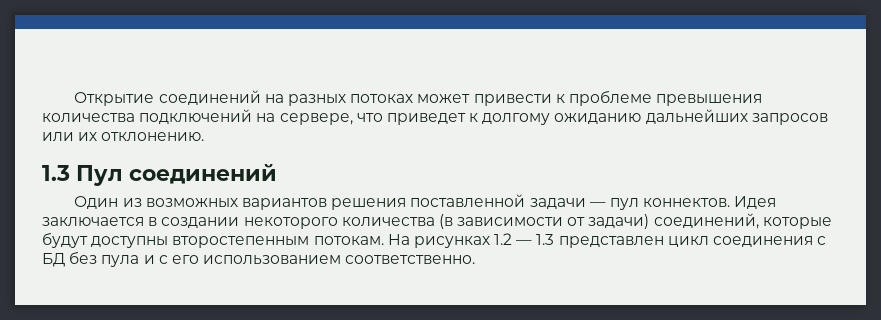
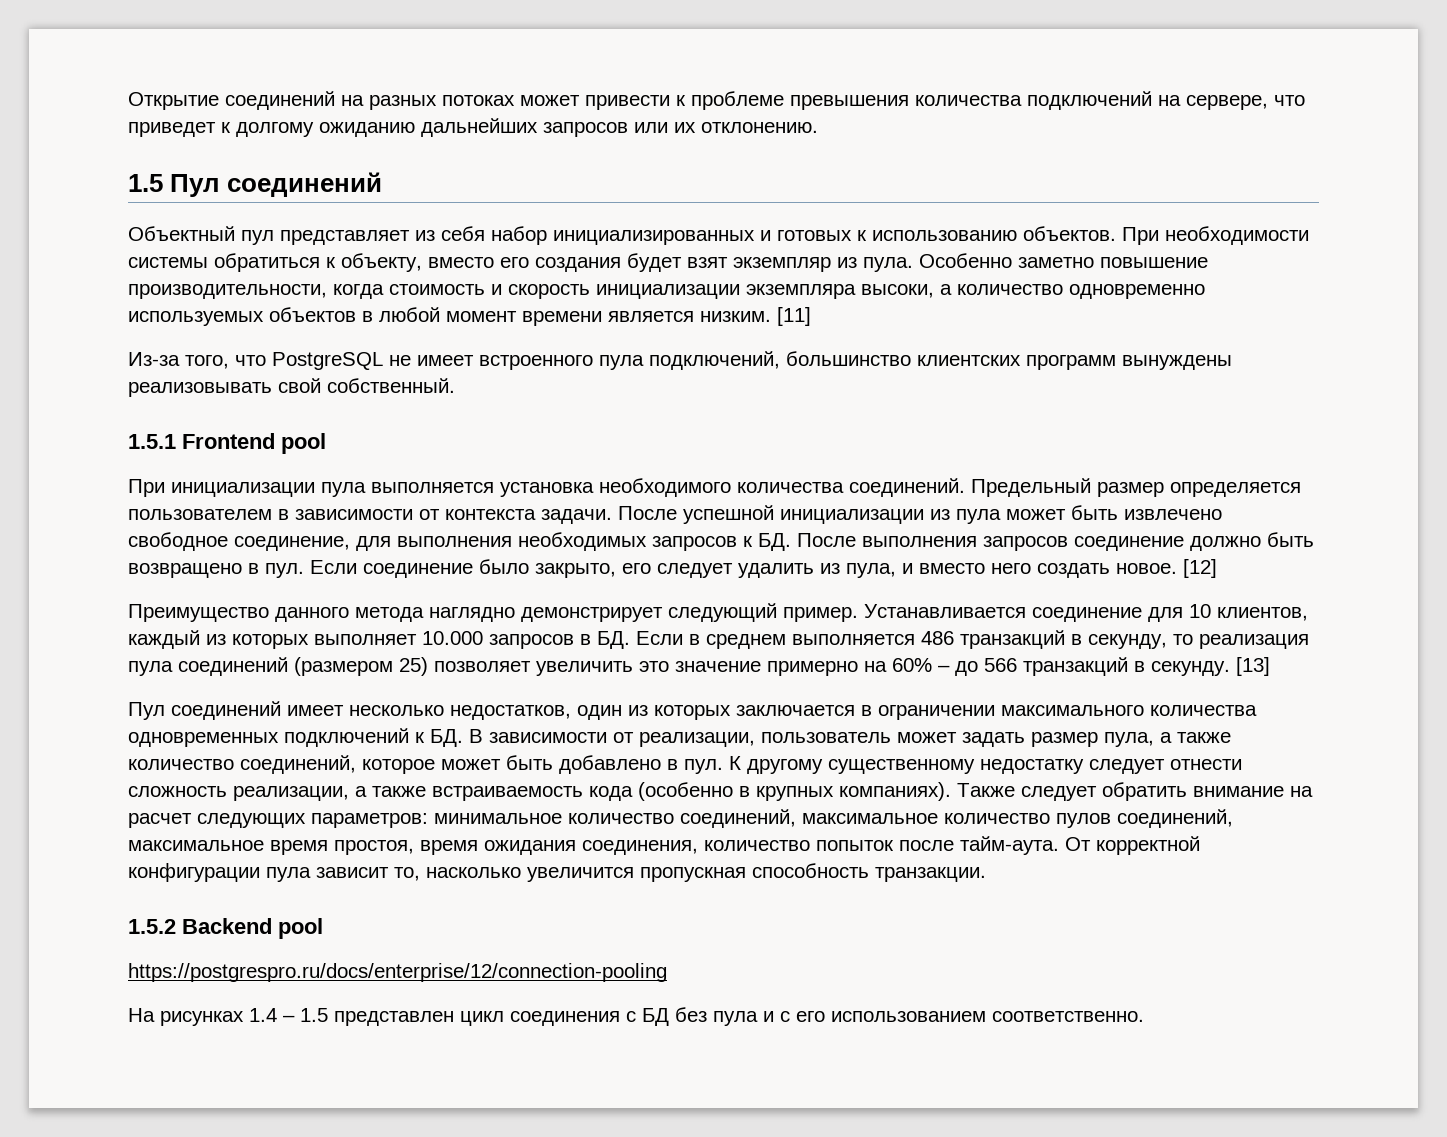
- 1.3 Пул соединений
+ 1.5 Пул соединений
- Один из возможных вариантов решения поставленной задачи — пул коннектов. Идея заключается в создании некоторого количества (в зависимости от задачи) соединений, которые будут доступны второстепенным потокам. На рисунках 1.2 — 1.3 представлен цикл соединения с БД без пула и с его использованием соответственно.
+ Объектный пул представляет из себя набор инициализированных и готовых к использованию объектов. При необходимости системы обратиться к объекту, вместо его создания будет взят экземпляр из пула. Особенно заметно повышение производительности, когда стоимость и скорость инициализации экземпляра высоки, а количество одновременно используемых объектов в любой момент времени является низким. [11]
+ Из-за того, что PostgreSQL не имеет встроенного пула подключений, большинство клиентских программ вынуждены реализовывать свой собственный.
+ 1.5.1 Frontend pool
+ При инициализации пула выполняется установка необходимого количества соединений. Предельный размер определяется пользователем в зависимости от контекста задачи. После успешной инициализации из пула может быть извлечено свободное соединение, для выполнения необходимых запросов к БД. После выполнения запросов соединение должно быть возвращено в пул. Если соединение было закрыто, его следует удалить из пула, и вместо него создать новое. [12]
+ Преимущество данного метода наглядно демонстрирует следующий пример. Устанавливается соединение для 10 клиентов, каждый из которых выполняет 10.000 запросов в БД. Если в среднем выполняется 486 транзакций в секунду, то реализация пула соединений (размером 25) позволяет увеличить это значение примерно на 60% – до 566 транзакций в секунду. [13]
+ Пул соединений имеет несколько недостатков, один из которых заключается в ограничении максимального количества одновременных подключений к БД. В зависимости от реализации, пользователь может задать размер пула, а также количество соединений, которое может быть добавлено в пул. К другому существенному недостатку следует отнести сложность реализации, а также встраиваемость кода (особенно в крупных компаниях). Также следует обратить внимание на расчет следующих параметров: минимальное количество соединений, максимальное количество пулов соединений, максимальное время простоя, время ожидания соединения, количество попыток после тайм-аута. От корректной конфигурации пула зависит то, насколько увеличится пропускная способность транзакции.
+ 1.5.2 Backend pool
+ https://postgrespro.ru/docs/enterprise/12/connection-pooling
+ На рисунках 1.4 – 1.5 представлен цикл соединения с БД без пула и с его использованием соответственно.

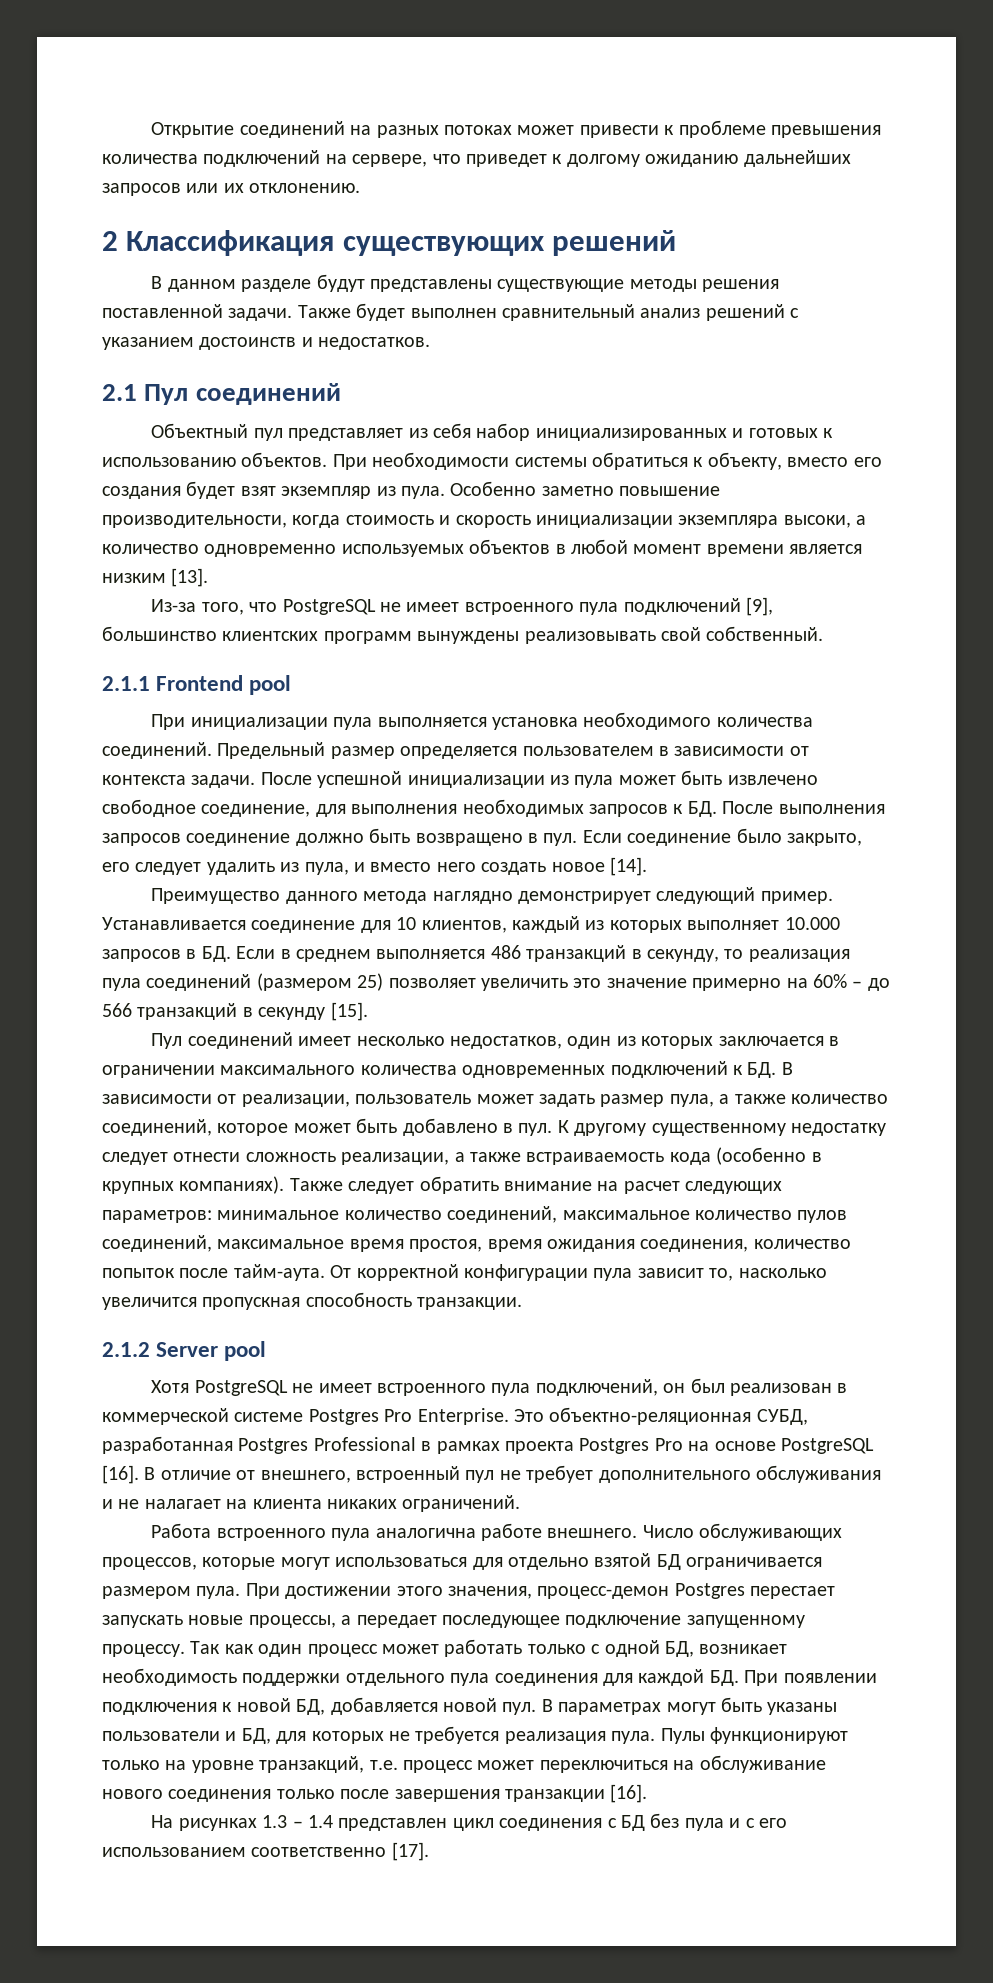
- 1.5 Пул соединений
+ 2 Классификация существующих решений
+ В данном разделе будут представлены существующие методы решения поставленной задачи. Также будет выполнен сравнительный анализ решений с указанием достоинств и недостатков.
+ 2.1 Пул соединений
- Особенно заметно повышение производительности, когда стоимость и скорость инициализации экземпляра высоки, а количество одновременно используемых объектов в любой момент времени является низким. [11]
+ Особенно заметно повышение производительности, когда стоимость и скорость инициализации экземпляра высоки, а количество одновременно используемых объектов в любой момент времени является низким [13].
- Из-за того, что PostgreSQL не имеет встроенного пула подключений, большинство клиентских программ вынуждены реализовывать свой собственный.
+ Из-за того, что PostgreSQL не имеет встроенного пула подключений [9], большинство клиентских программ вынуждены реализовывать свой собственный.
- 1.5.1 Frontend pool
+ 2.1.1 Frontend pool
- Если соединение было закрыто, его следует удалить из пула, и вместо него создать новое. [12]
+ Если соединение было закрыто, его следует удалить из пула, и вместо него создать новое [14].
- Устанавливается соединение для 10 клиентов, каждый из которых выполняет 10.000 запросов в БД. Если в среднем выполняется 486 транзакций в секунду, то реализация пула соединений (размером 25) позволяет увеличить это значение примерно на 60% – до 566 транзакций в секунду. [13]
+ Устанавливается соединение для 10 клиентов, каждый из которых выполняет 10.000 запросов в БД. Если в среднем выполняется 486 транзакций в секунду, то реализация пула соединений (размером 25) позволяет увеличить это значение примерно на 60% – до 566 транзакций в секунду [15].
- 1.5.2 Backend pool
- https://postgrespro.ru/docs/enterprise/12/connection-pooling
+ 2.1.2 Server pool
+ Хотя PostgreSQL не имеет встроенного пула подключений, он был реализован в коммерческой системе Postgres Pro Enterprise. Это объектно-реляционная СУБД, разработанная Postgres Professional в рамках проекта Postgres Pro на основе PostgreSQL [16]. В отличие от внешнего, встроенный пул не требует дополнительного обслуживания и не налагает на клиента никаких ограничений.
+ Работа встроенного пула аналогична работе внешнего. Число обслуживающих процессов, которые могут использоваться для отдельно взятой БД ограничивается размером пула. При достижении этого значения, процесс-демон Postgres перестает запускать новые процессы, а передает последующее подключение запущенному процессу. Так как один процесс может работать только с одной БД, возникает необходимость поддержки отдельного пула соединения для каждой БД. При появлении подключения к новой БД, добавляется новой пул. В параметрах могут быть указаны пользователи и БД, для которых не требуется реализация пула. Пулы функционируют только на уровне транзакций, т.е. процесс может переключиться на обслуживание нового соединения только после завершения транзакции [16].
- На рисунках 1.4 – 1.5 представлен цикл соединения с БД без пула и с его использованием соответственно.
+ На рисунках 1.3 – 1.4 представлен цикл соединения с БД без пула и с его использованием соответственно [17].

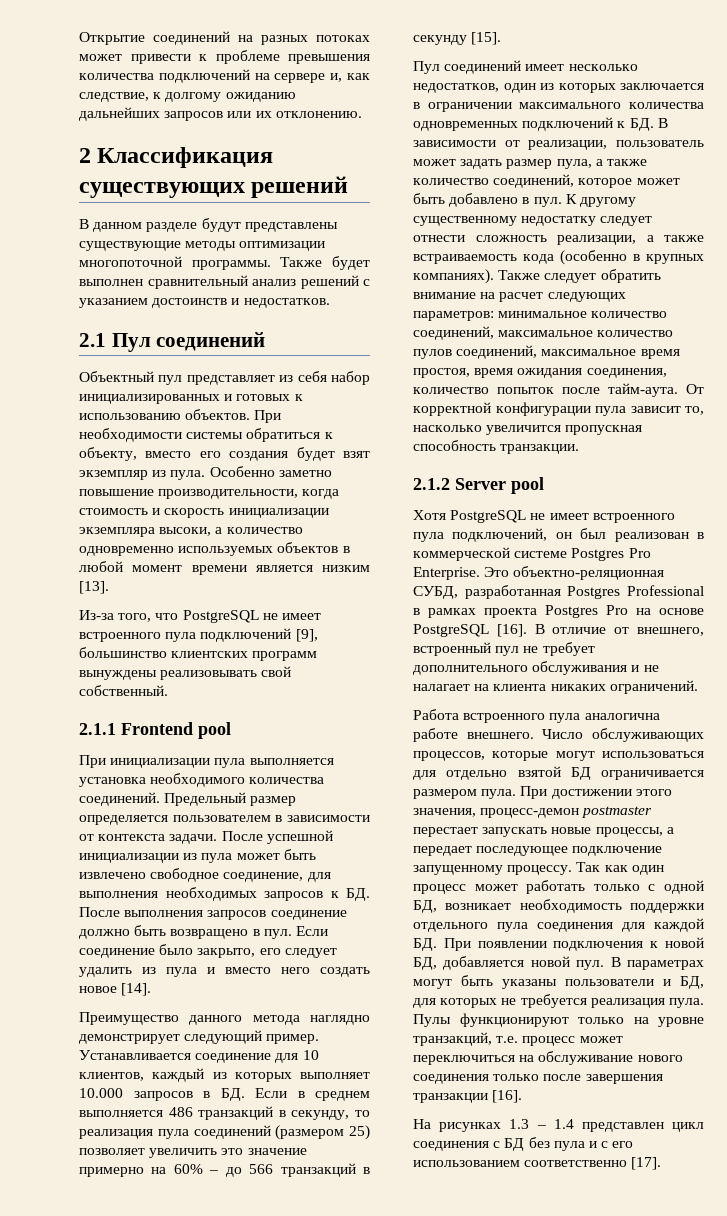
- Открытие соединений на разных потоках может привести к проблеме превышения количества подключений на сервере, что приведет к долгому ожиданию дальнейших запросов или их отклонению.
+ Открытие соединений на разных потоках может привести к проблеме превышения количества подключений на сервере и, как следствие, к долгому ожиданию дальнейших запросов или их отклонению.
- В данном разделе будут представлены существующие методы решения поставленной задачи.
+ В данном разделе будут представлены существующие методы оптимизации многопоточной программы.
- Если соединение было закрыто, его следует удалить из пула, и вместо него создать новое [14].
+ Если соединение было закрыто, его следует удалить из пула и вместо него создать новое [14].
- При достижении этого значения, процесс-демон Postgres перестает запускать новые процессы, а передает последующее подключение запущенному процессу.
+ При достижении этого значения, процесс-демон postmaster перестает запускать новые процессы, а передает последующее подключение запущенному процессу.

